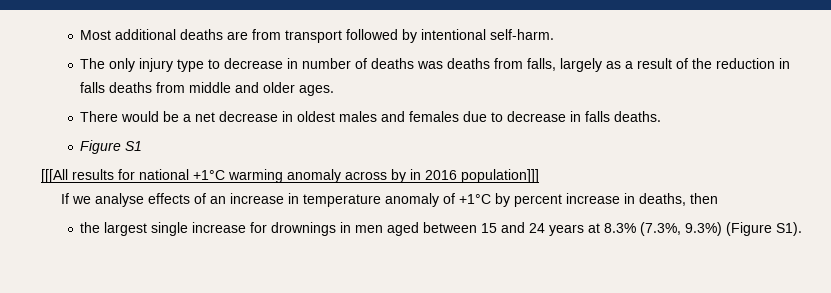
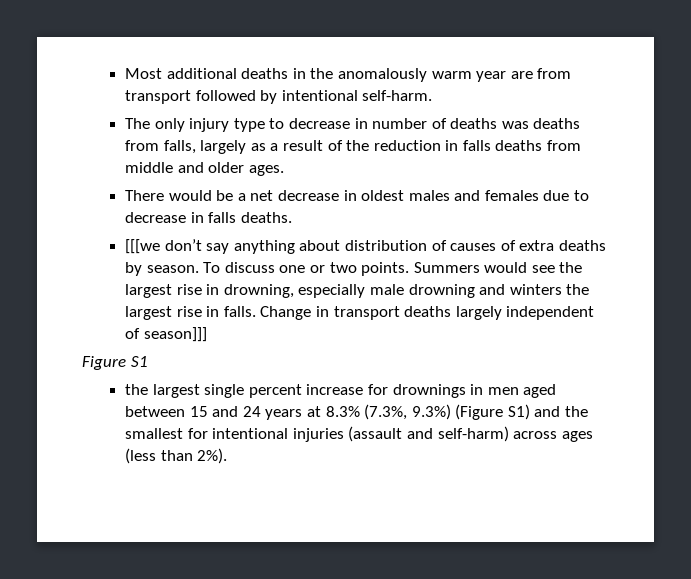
- Most additional deaths are from transport followed by intentional self-harm.
+ Most additional deaths in the anomalously warm year are from transport followed by intentional self-harm.
+ [[[we don’t say anything about distribution of causes of extra deaths by season. To discuss one or two points. Summers would see the largest rise in drowning, especially male drowning and winters the largest rise in falls. Change in transport deaths largely independent of season]]]
  Figure S1
- [[[All results for national +1°C warming anomaly across by in 2016 population]]]
- If we analyse effects of an increase in temperature anomaly of +1°C by percent increase in deaths, then
- the largest single increase for drownings in men aged between 15 and 24 years at 8.3% (7.3%, 9.3%) (Figure S1).
+ the largest single percent increase for drownings in men aged between 15 and 24 years at 8.3% (7.3%, 9.3%) (Figure S1) and the smallest for intentional injuries (assault and self-harm) across ages (less than 2%).

